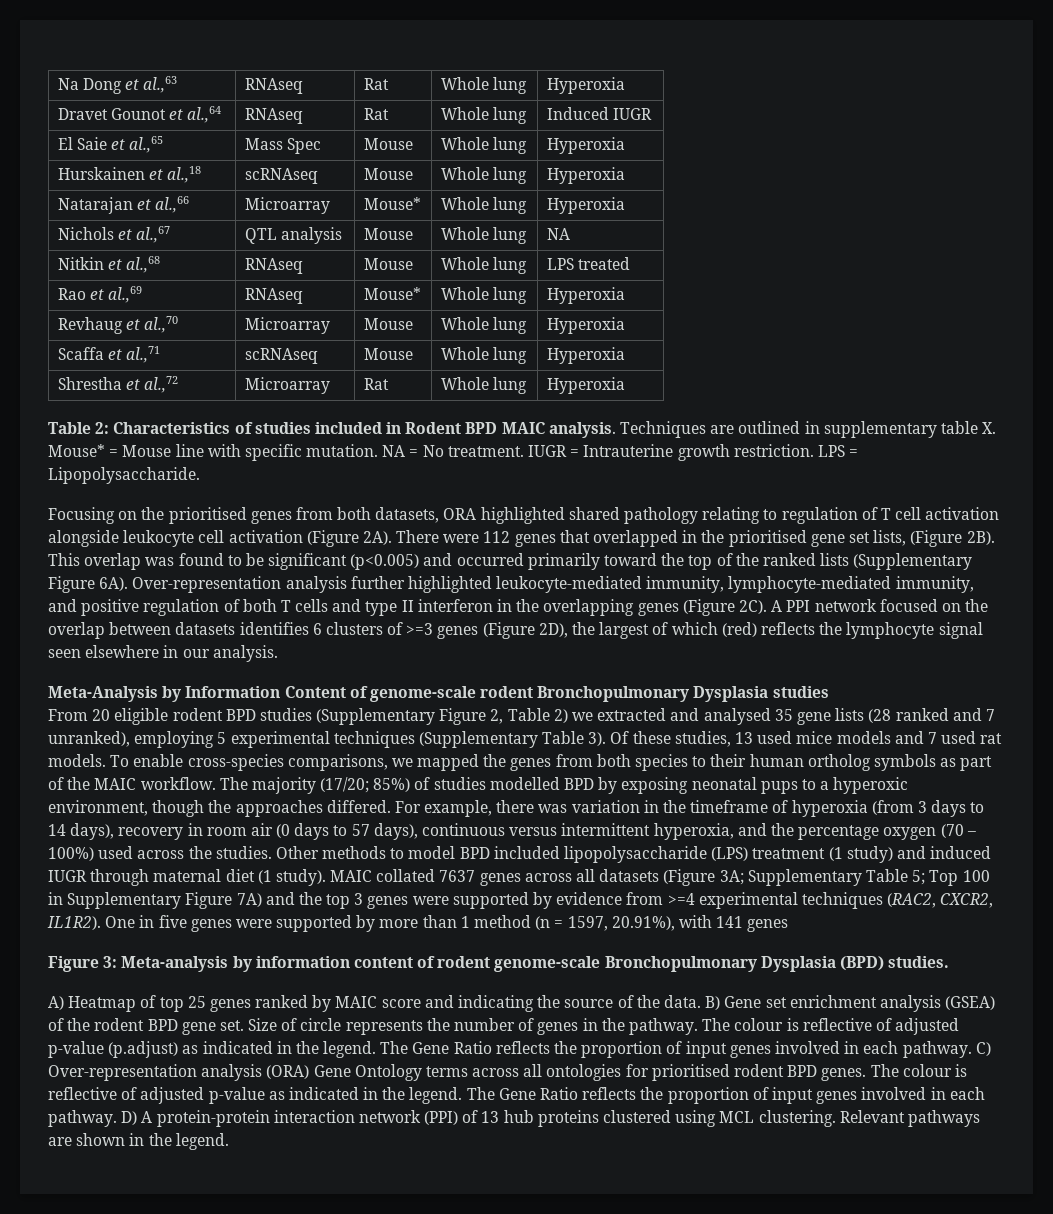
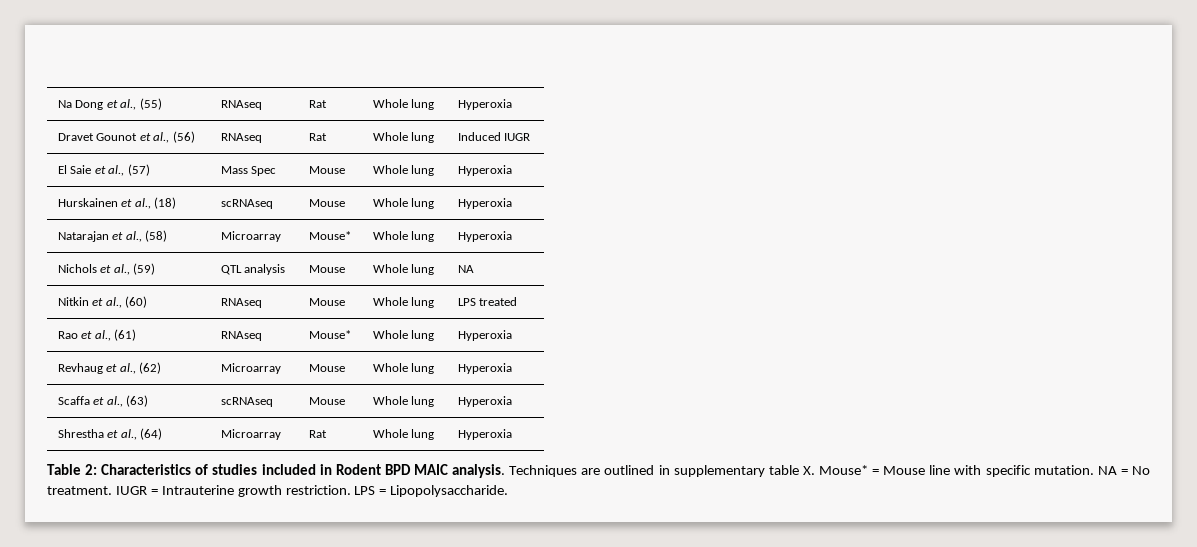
- Na Dong et al.,63 | RNAseq | Rat | Whole lung | Hyperoxia
+ Na Dong et al., (55) | RNAseq | Rat | Whole lung | Hyperoxia
- Dravet Gounot et al.,64 | RNAseq | Rat | Whole lung | Induced IUGR
+ Dravet Gounot et al., (56) | RNAseq | Rat | Whole lung | Induced IUGR
- El Saie et al.,65 | Mass Spec | Mouse | Whole lung | Hyperoxia
+ El Saie et al., (57) | Mass Spec | Mouse | Whole lung | Hyperoxia
- Hurskainen et al.,18 | scRNAseq | Mouse | Whole lung | Hyperoxia
+ Hurskainen et al., (18) | scRNAseq | Mouse | Whole lung | Hyperoxia
- Natarajan et al.,66 | Microarray | Mouse* | Whole lung | Hyperoxia
+ Natarajan et al., (58) | Microarray | Mouse* | Whole lung | Hyperoxia
- Nichols et al.,67 | QTL analysis | Mouse | Whole lung | NA
+ Nichols et al., (59) | QTL analysis | Mouse | Whole lung | NA
- Nitkin et al.,68 | RNAseq | Mouse | Whole lung | LPS treated
+ Nitkin et al., (60) | RNAseq | Mouse | Whole lung | LPS treated
- Rao et al.,69 | RNAseq | Mouse* | Whole lung | Hyperoxia
+ Rao et al., (61) | RNAseq | Mouse* | Whole lung | Hyperoxia
- Revhaug et al.,70 | Microarray | Mouse | Whole lung | Hyperoxia
+ Revhaug et al., (62) | Microarray | Mouse | Whole lung | Hyperoxia
- Scaffa et al.,71 | scRNAseq | Mouse | Whole lung | Hyperoxia
+ Scaffa et al., (63) | scRNAseq | Mouse | Whole lung | Hyperoxia
- Shrestha et al.,72 | Microarray | Rat | Whole lung | Hyperoxia
+ Shrestha et al., (64) | Microarray | Rat | Whole lung | Hyperoxia
- Focusing on the prioritised genes from both datasets, ORA highlighted shared pathology relating to regulation of T cell activation alongside leukocyte cell activation (Figure 2A). There were 112 genes that overlapped in the prioritised gene set lists, (Figure 2B). This overlap was found to be significant (p<0.005) and occurred primarily toward the top of the ranked lists (Supplementary Figure 6A). Over-representation analysis further highlighted leukocyte-mediated immunity, lymphocyte-mediated immunity, and positive regulation of both T cells and type II interferon in the overlapping genes (Figure 2C). A PPI network focused on the overlap between datasets identifies 6 clusters of >=3 genes (Figure 2D), the largest of which (red) reflects the lymphocyte signal seen elsewhere in our analysis.
- Meta-Analysis by Information Content of genome-scale rodent Bronchopulmonary Dysplasia studies
- From 20 eligible rodent BPD studies (Supplementary Figure 2, Table 2) we extracted and analysed 35 gene lists (28 ranked and 7 unranked), employing 5 experimental techniques (Supplementary Table 3). Of these studies, 13 used mice models and 7 used rat models. To enable cross-species comparisons, we mapped the genes from both species to their human ortholog symbols as part of the MAIC workflow. The majority (17/20; 85%) of studies modelled BPD by exposing neonatal pups to a hyperoxic environment, though the approaches differed. For example, there was variation in the timeframe of hyperoxia (from 3 days to 14 days), recovery in room air (0 days to 57 days), continuous versus intermittent hyperoxia, and the percentage oxygen (70 – 100%) used across the studies. Other methods to model BPD included lipopolysaccharide (LPS) treatment (1 study) and induced IUGR through maternal diet (1 study). MAIC collated 7637 genes across all datasets (Figure 3A; Supplementary Table 5; Top 100 in Supplementary Figure 7A) and the top 3 genes were supported by evidence from >=4 experimental techniques (RAC2, CXCR2, IL1R2). One in five genes were supported by more than 1 method (n = 1597, 20.91%), with 141 genes
- Figure 3: Meta-analysis by information content of rodent genome-scale Bronchopulmonary Dysplasia (BPD) studies.
- A) Heatmap of top 25 genes ranked by MAIC score and indicating the source of the data. B) Gene set enrichment analysis (GSEA) of the rodent BPD gene set. Size of circle represents the number of genes in the pathway. The colour is reflective of adjusted p-value (p.adjust) as indicated in the legend. The Gene Ratio reflects the proportion of input genes involved in each pathway. C) Over-representation analysis (ORA) Gene Ontology terms across all ontologies for prioritised rodent BPD genes. The colour is reflective of adjusted p-value as indicated in the legend. The Gene Ratio reflects the proportion of input genes involved in each pathway. D) A protein-protein interaction network (PPI) of 13 hub proteins clustered using MCL clustering. Relevant pathways are shown in the legend.

